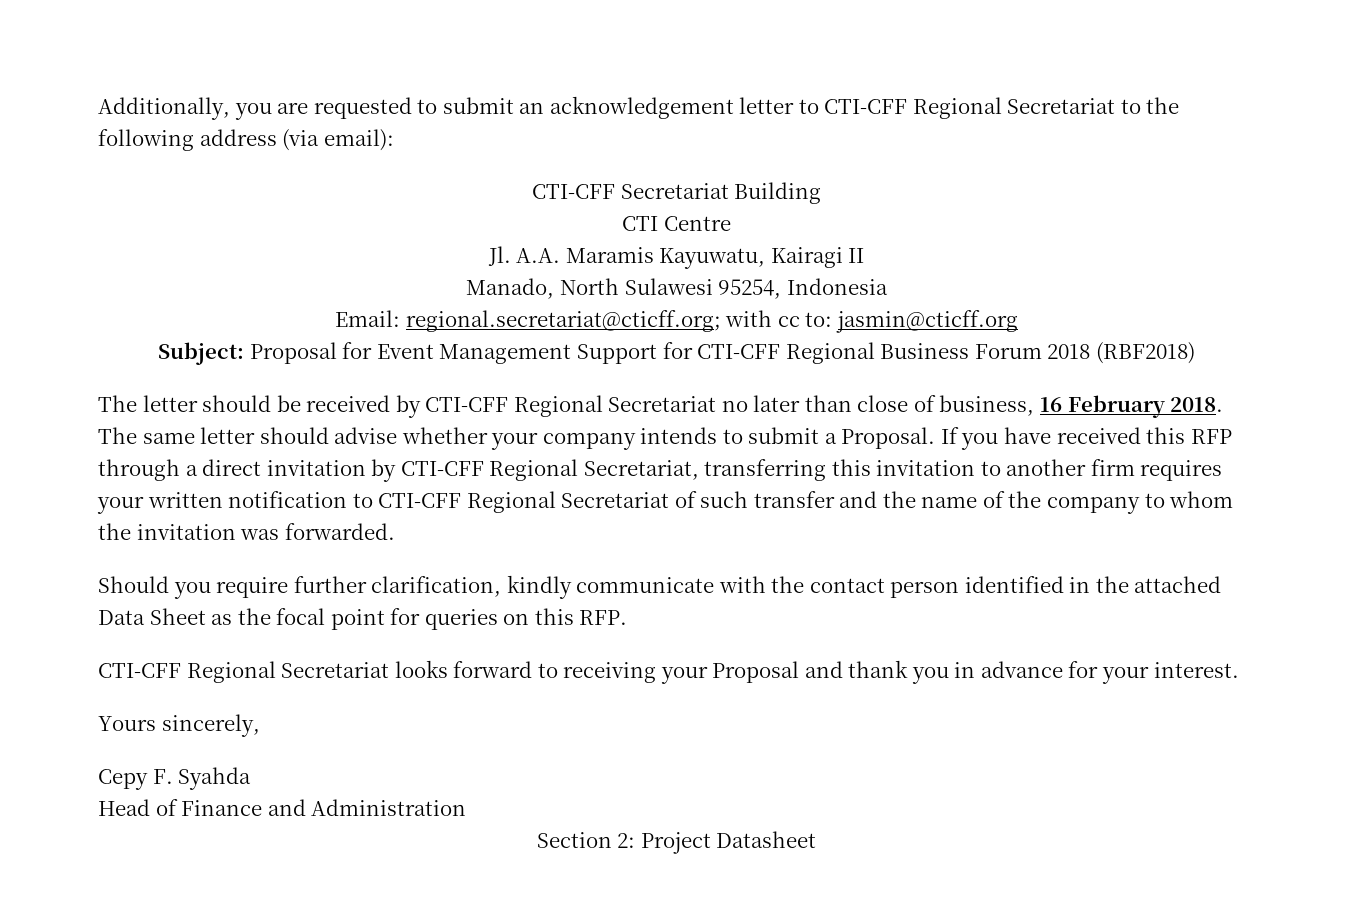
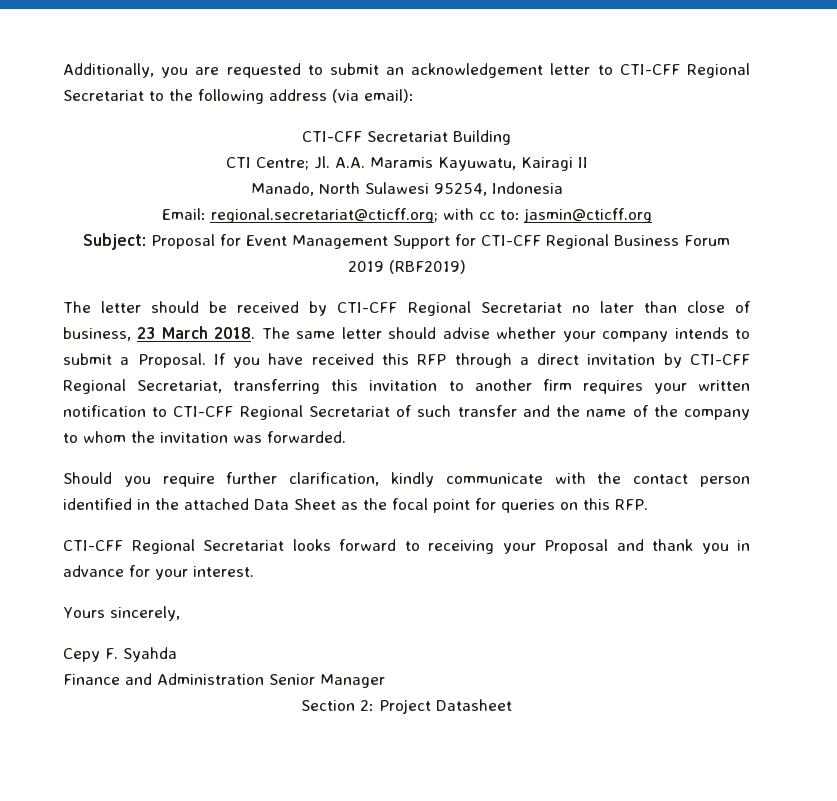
- CTI Centre
- Jl. A.A. Maramis Kayuwatu, Kairagi II
+ CTI Centre; Jl. A.A. Maramis Kayuwatu, Kairagi II
- Subject: Proposal for Event Management Support for CTI-CFF Regional Business Forum 2018 (RBF2018)
+ Subject: Proposal for Event Management Support for CTI-CFF Regional Business Forum 2019 (RBF2019)
- The letter should be received by CTI-CFF Regional Secretariat no later than close of business, 16 February 2018.
+ The letter should be received by CTI-CFF Regional Secretariat no later than close of business, 23 March 2018.
- Head of Finance and Administration
+ Finance and Administration Senior Manager

